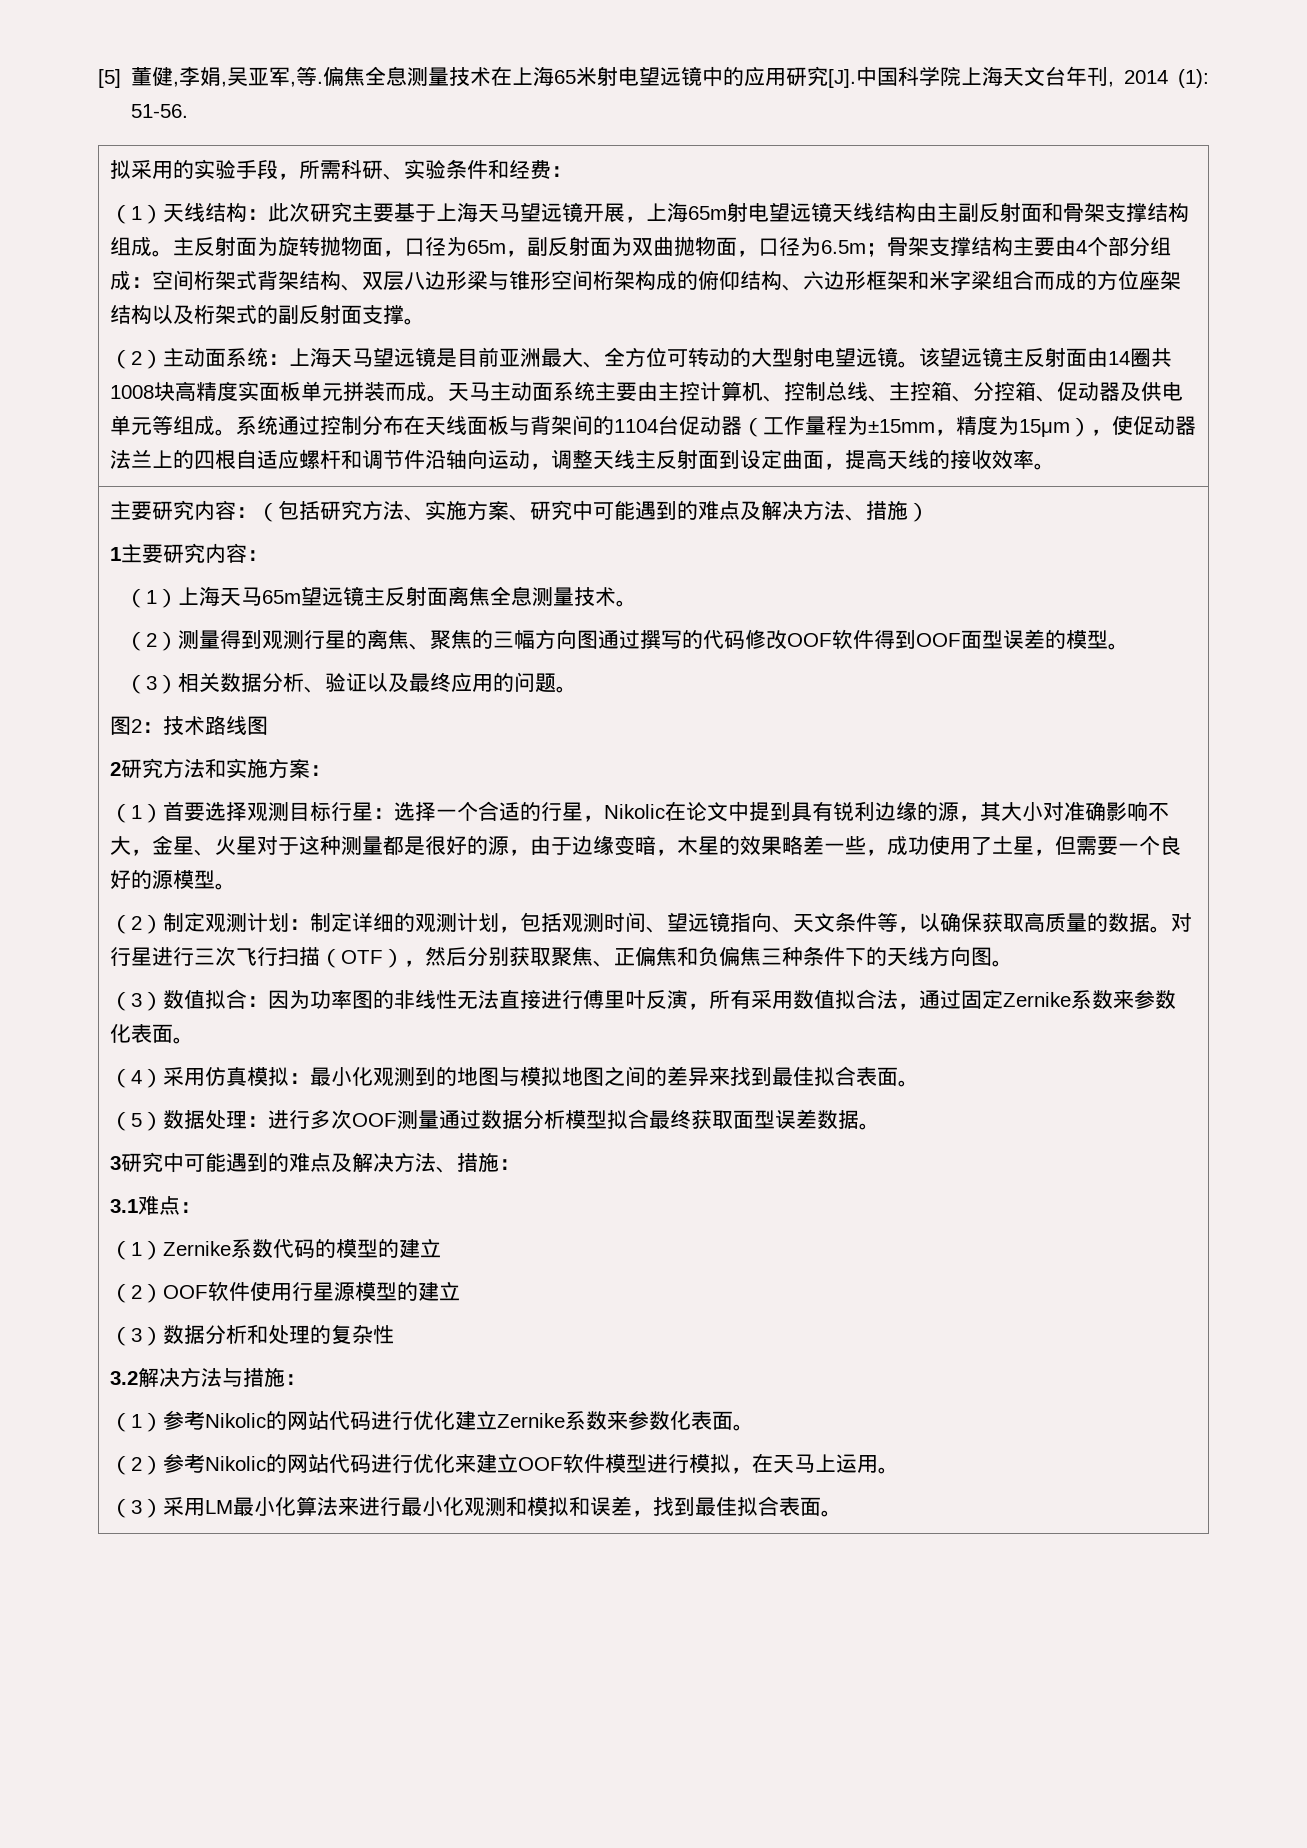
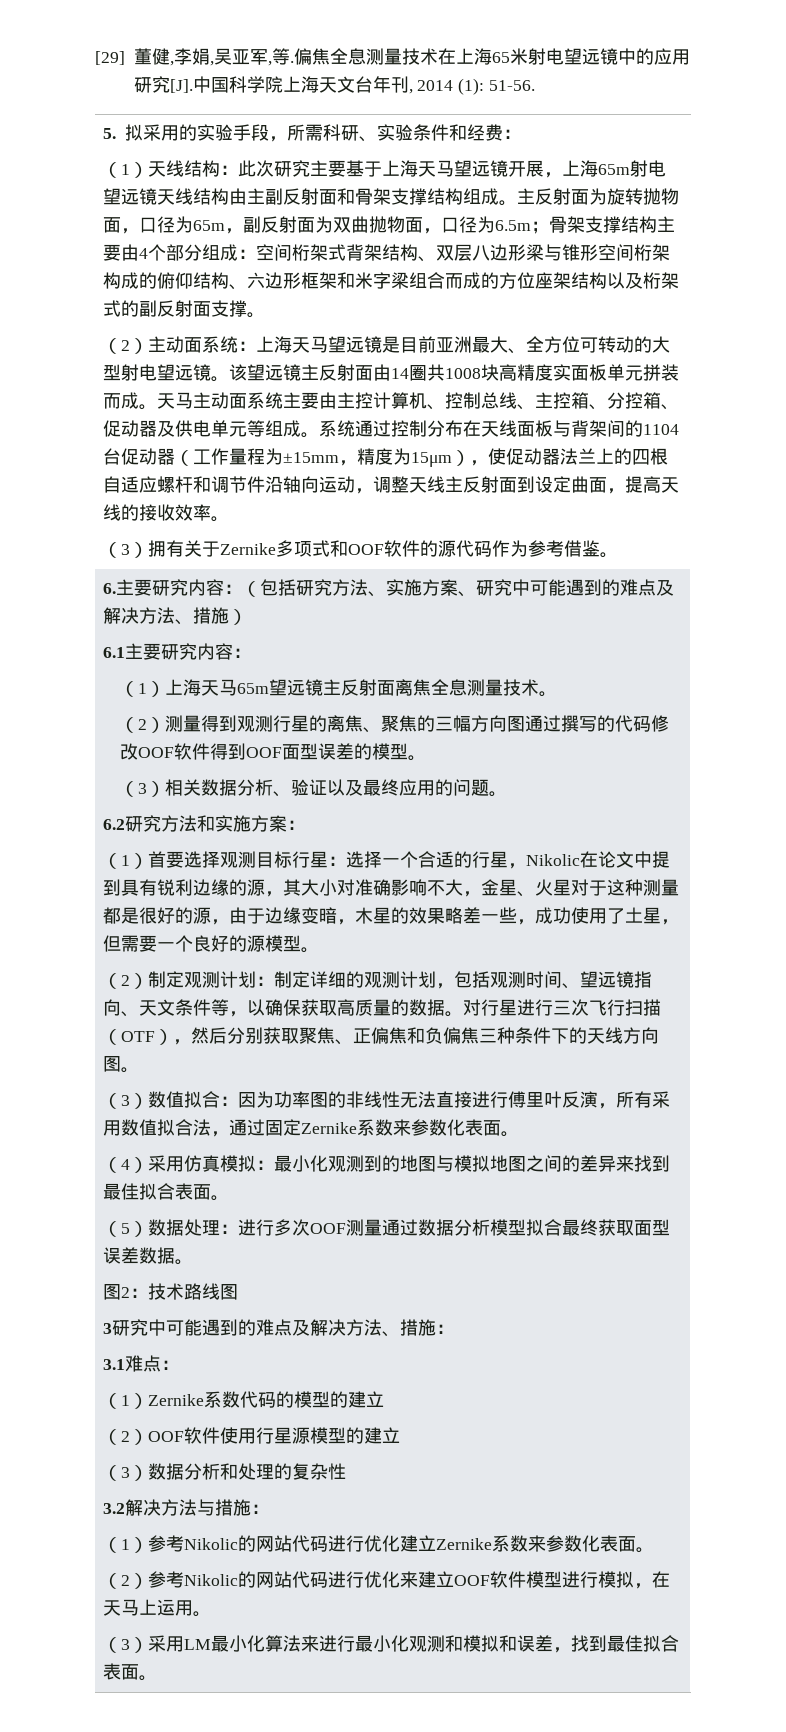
- [5]董健,李娟,吴亚军,等.
+ [29]董健,李娟,吴亚军,等.
- 拟采用的实验手段，所需科研、实验条件和经费：
+ 5.拟采用的实验手段，所需科研、实验条件和经费：
- 主要研究内容：（包括研究方法、实施方案、研究中可能遇到的难点及解决方法、措施）
+ （3）拥有关于Zernike多项式和OOF软件的源代码作为参考借鉴。
+ 6.主要研究内容：（包括研究方法、实施方案、研究中可能遇到的难点及解决方法、措施）
- 1主要研究内容：
+ 6.1主要研究内容：
- 图2：技术路线图
- 2研究方法和实施方案：
+ 6.2研究方法和实施方案：
+ 图2：技术路线图

